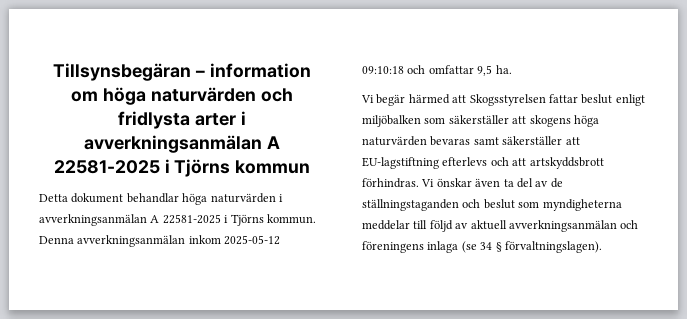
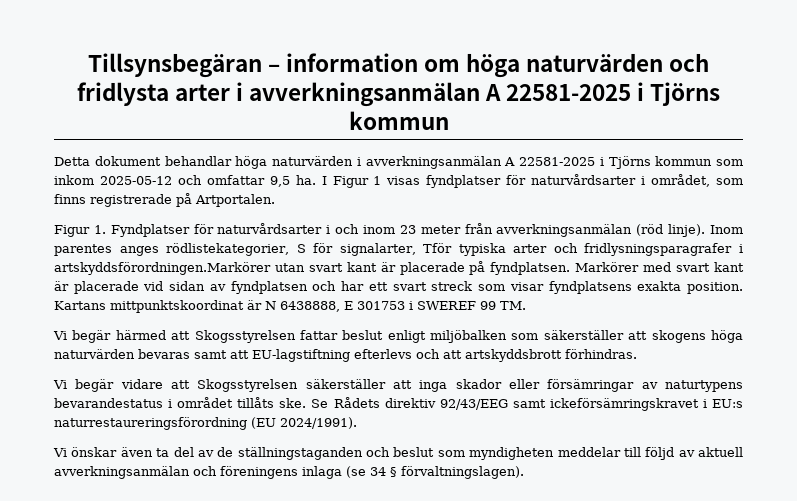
- Detta dokument behandlar höga naturvärden i avverkningsanmälan A 22581-2025 i Tjörns kommun. Denna avverkningsanmälan inkom 2025-05-12 09:10:18 och omfattar 9,5 ha.
+ Detta dokument behandlar höga naturvärden i avverkningsanmälan A 22581-2025 i Tjörns kommun som inkom 2025-05-12 och omfattar 9,5 ha. I Figur 1 visas fyndplatser för naturvårdsarter i området, som finns registrerade på Artportalen.
+ Figur 1. Fyndplatser för naturvårdsarter i och inom 23 meter från avverkningsanmälan (röd linje). Inom parentes anges rödlistekategorier, S för signalarter, Tför typiska arter och fridlysningsparagrafer i artskyddsförordningen.Markörer utan svart kant är placerade på fyndplatsen. Markörer med svart kant är placerade vid sidan av fyndplatsen och har ett svart streck som visar fyndplatsens exakta position. Kartans mittpunktskoordinat är N 6438888, E 301753 i SWEREF 99 TM.
- Vi begär härmed att Skogsstyrelsen fattar beslut enligt miljöbalken som säkerställer att skogens höga naturvärden bevaras samt säkerställer att EU-lagstiftning efterlevs och att artskyddsbrott förhindras. Vi önskar även ta del av de ställningstaganden och beslut som myndigheterna meddelar till följd av aktuell avverkningsanmälan och föreningens inlaga (se 34 § förvaltningslagen).
+ Vi begär härmed att Skogsstyrelsen fattar beslut enligt miljöbalken som säkerställer att skogens höga naturvärden bevaras samt att EU-lagstiftning efterlevs och att artskyddsbrott förhindras.
+ Vi begär vidare att Skogsstyrelsen säkerställer att inga skador eller försämringar av naturtypens bevarandestatus i området tillåts ske. Se Rådets direktiv 92/43/EEG samt ickeförsämringskravet i EU:s naturrestaureringsförordning (EU 2024/1991).
+ Vi önskar även ta del av de ställningstaganden och beslut som myndigheten meddelar till följd av aktuell avverkningsanmälan och föreningens inlaga (se 34 § förvaltningslagen).

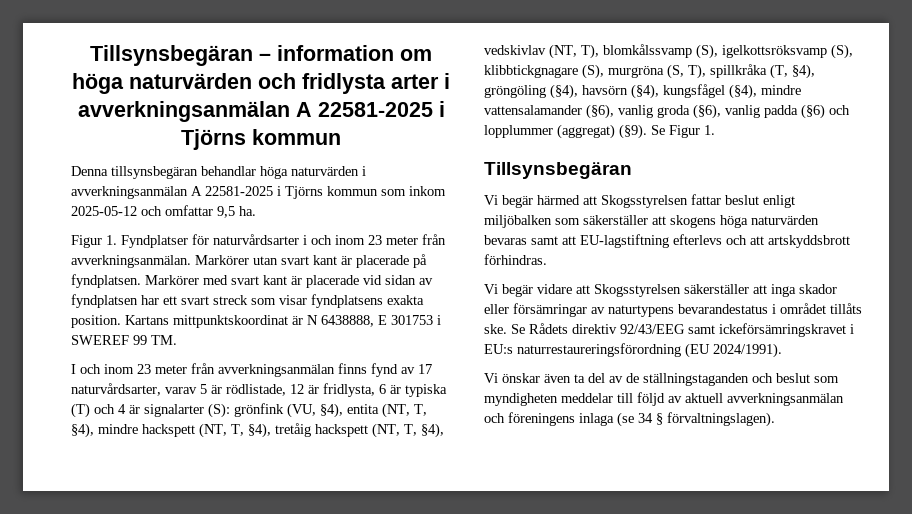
- Detta dokument behandlar höga naturvärden i avverkningsanmälan A 22581-2025 i Tjörns kommun som inkom 2025-05-12 och omfattar 9,5 ha. I Figur 1 visas fyndplatser för naturvårdsarter i området, som finns registrerade på Artportalen.
+ Denna tillsynsbegäran behandlar höga naturvärden i avverkningsanmälan A 22581-2025 i Tjörns kommun som inkom 2025-05-12 och omfattar 9,5 ha.
- Figur 1. Fyndplatser för naturvårdsarter i och inom 23 meter från avverkningsanmälan (röd linje). Inom parentes anges rödlistekategorier, S för signalarter, Tför typiska arter och fridlysningsparagrafer i artskyddsförordningen.Markörer utan svart kant är placerade på fyndplatsen.
+ Figur 1. Fyndplatser för naturvårdsarter i och inom 23 meter från avverkningsanmälan. Markörer utan svart kant är placerade på fyndplatsen.
- Markörer med svart kant är placerade vid sidan av fyndplatsen och har ett svart streck som visar fyndplatsens exakta position.
+ Markörer med svart kant är placerade vid sidan av fyndplatsen har ett svart streck som visar fyndplatsens exakta position.
+ I och inom 23 meter från avverkningsanmälan finns fynd av 17 naturvårdsarter, varav 5 är rödlistade, 12 är fridlysta, 6 är typiska (T) och 4 är signalarter (S): grönfink (VU, §4), entita (NT, T, §4), mindre hackspett (NT, T, §4), tretåig hackspett (NT, T, §4), vedskivlav (NT, T), blomkålssvamp (S), igelkottsröksvamp (S), klibbtickgnagare (S), murgröna (S, T), spillkråka (T, §4), gröngöling (§4), havsörn (§4), kungsfågel (§4), mindre vattensalamander (§6), vanlig groda (§6), vanlig padda (§6) och lopplummer (aggregat) (§9). Se Figur 1.
+ Tillsynsbegäran

